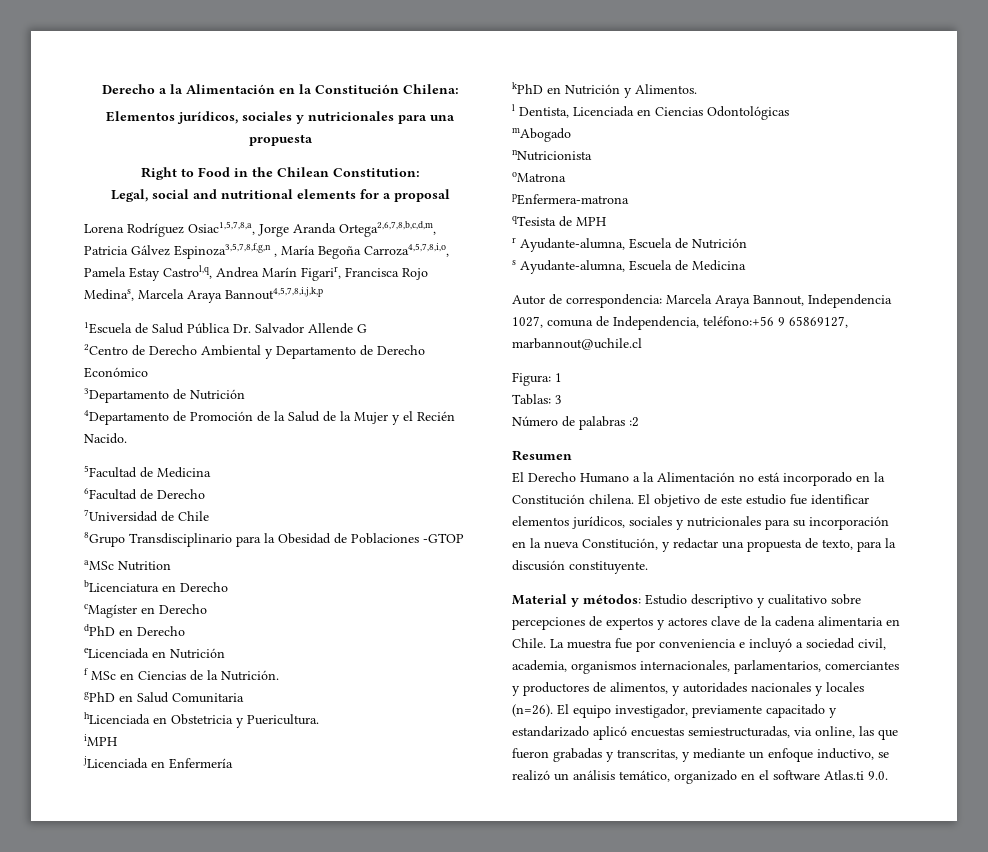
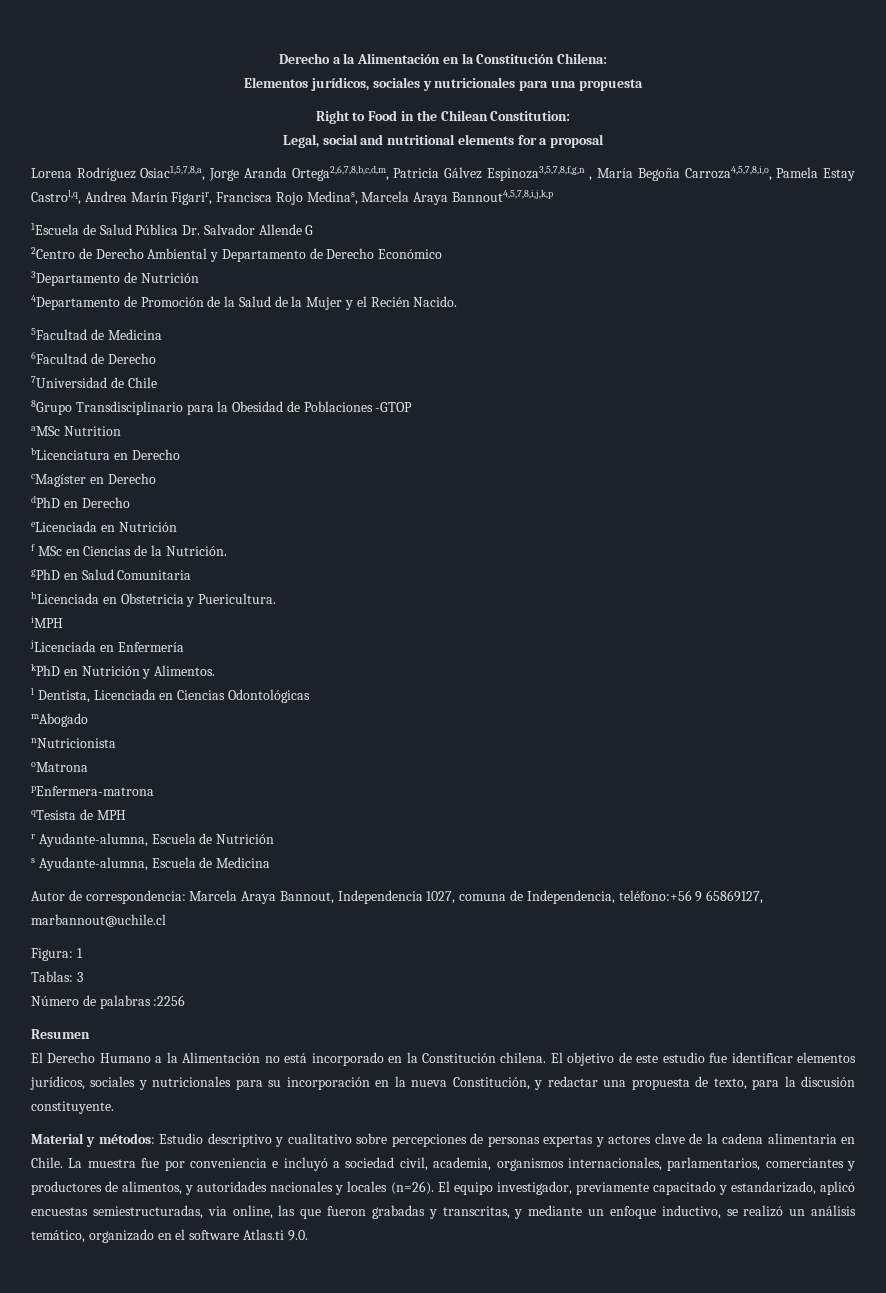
- Número de palabras :2
+ Número de palabras :2256
- Material y métodos: Estudio descriptivo y cualitativo sobre percepciones de expertos y actores clave de la cadena alimentaria en Chile.
+ Material y métodos: Estudio descriptivo y cualitativo sobre percepciones de personas expertas y actores clave de la cadena alimentaria en Chile.
- El equipo investigador, previamente capacitado y estandarizado aplicó encuestas semiestructuradas, via online, las que fueron grabadas y transcritas, y mediante un enfoque inductivo, se realizó un análisis temático, organizado en el software Atlas.ti 9.0.
+ El equipo investigador, previamente capacitado y estandarizado, aplicó encuestas semiestructuradas, via online, las que fueron grabadas y transcritas, y mediante un enfoque inductivo, se realizó un análisis temático, organizado en el software Atlas.ti 9.0.

